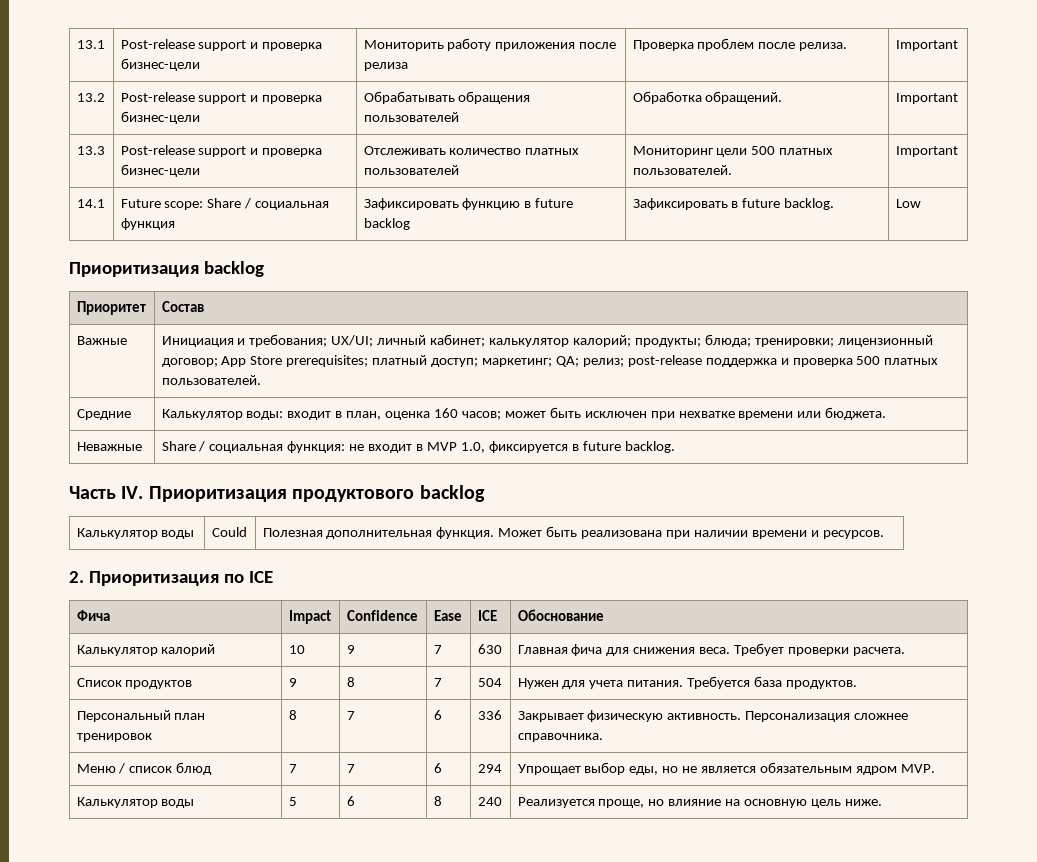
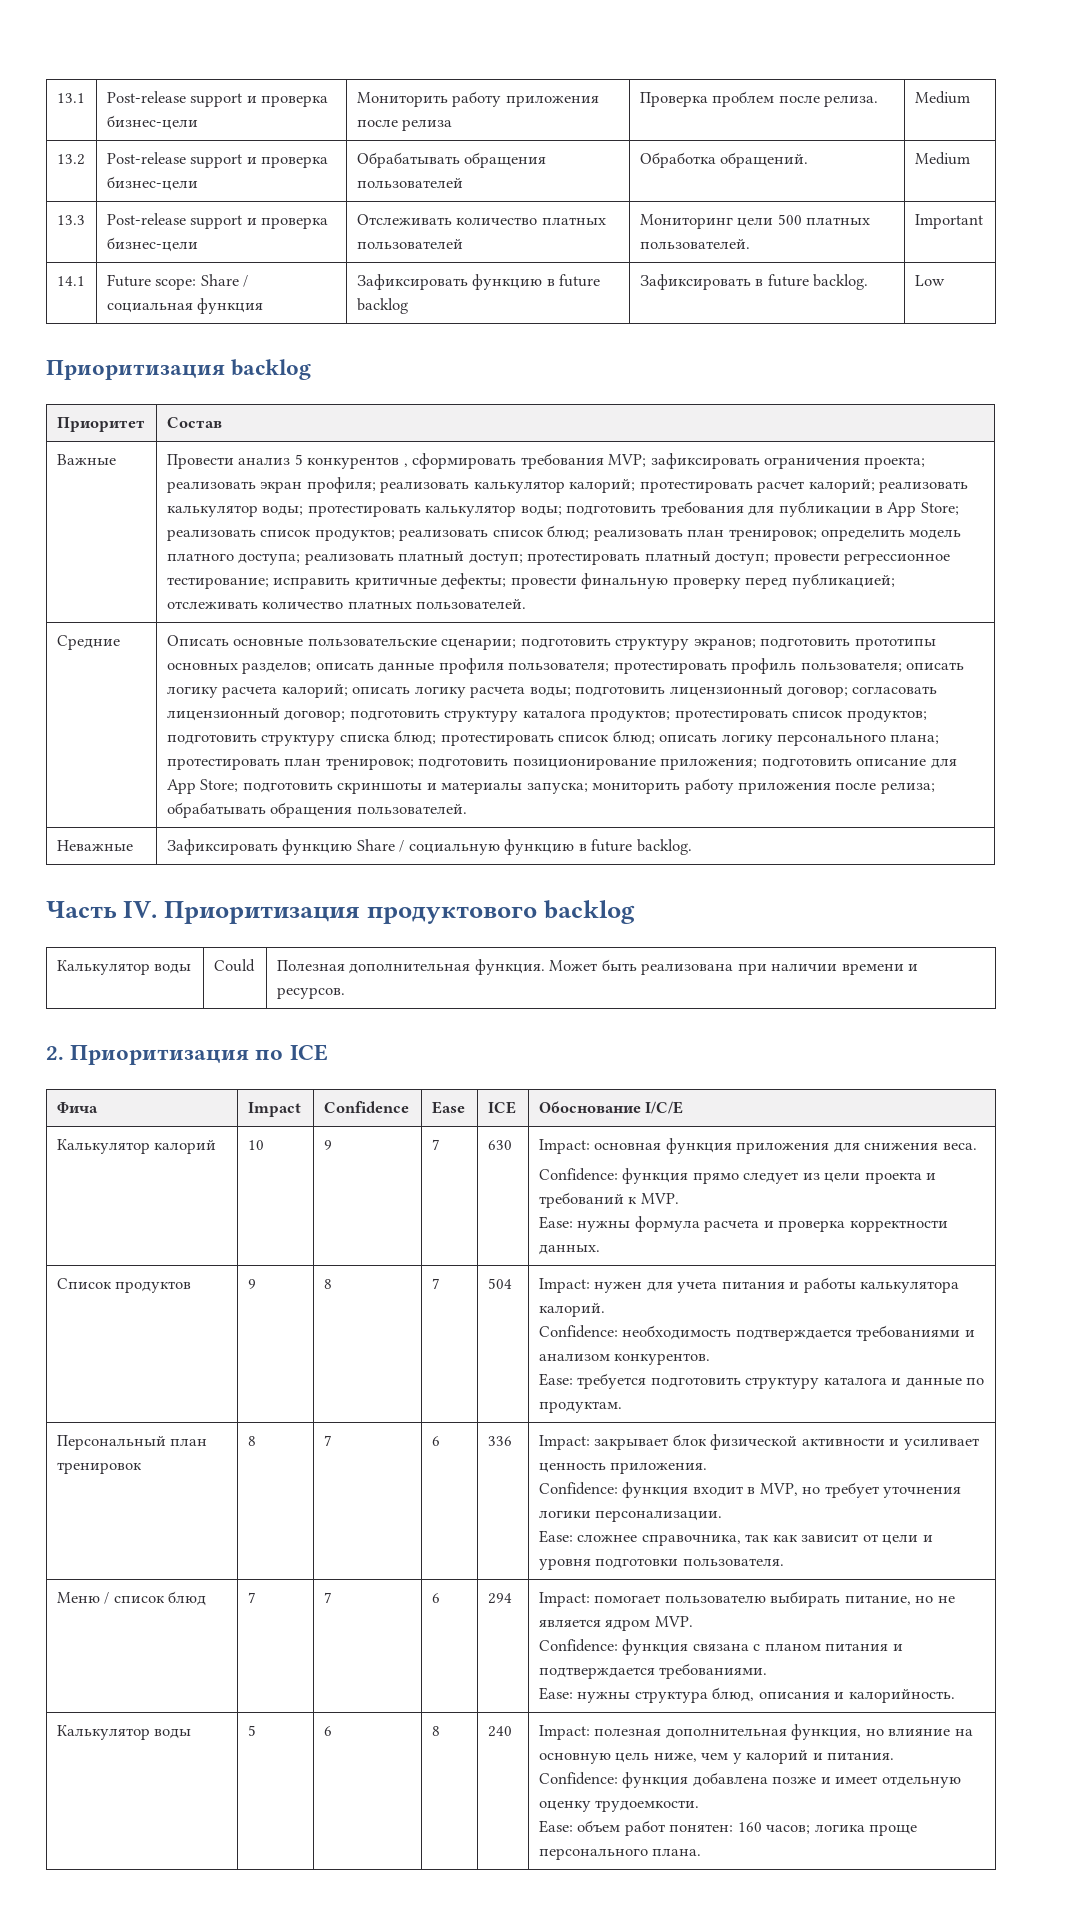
- 13.1 | Post-release support и проверка бизнес-цели | Мониторить работу приложения после релиза | Проверка проблем после релиза. | Important
+ 13.1 | Post-release support и проверка бизнес-цели | Мониторить работу приложения после релиза | Проверка проблем после релиза. | Medium
- 13.2 | Post-release support и проверка бизнес-цели | Обрабатывать обращения пользователей | Обработка обращений. | Important
+ 13.2 | Post-release support и проверка бизнес-цели | Обрабатывать обращения пользователей | Обработка обращений. | Medium
- Инициация и требования; UX/UI; личный кабинет; калькулятор калорий; продукты; блюда; тренировки; лицензионный договор; App Store prerequisites; платный доступ; маркетинг; QA; релиз; post-release поддержка и проверка 500 платных пользователей.
- Средние | Калькулятор воды: входит в план, оценка 160 часов; может быть исключен при нехватке времени или бюджета.
- Неважные | Share / социальная функция: не входит в MVP 1.0, фиксируется в future backlog.
+ Провести анализ 5 конкурентов , сформировать требования MVP; зафиксировать ограничения проекта; реализовать экран профиля; реализовать калькулятор калорий; протестировать расчет калорий; реализовать калькулятор воды; протестировать калькулятор воды; подготовить требования для публикации в App Store; реализовать список продуктов; реализовать список блюд; реализовать план тренировок; определить модель платного доступа; реализовать платный доступ; протестировать платный доступ; провести регрессионное тестирование; исправить критичные дефекты; провести финальную проверку перед публикацией; отслеживать количество платных пользователей.
+ Средние | Описать основные пользовательские сценарии; подготовить структуру экранов; подготовить прототипы основных разделов; описать данные профиля пользователя; протестировать профиль пользователя; описать логику расчета калорий; описать логику расчета воды; подготовить лицензионный договор; согласовать лицензионный договор; подготовить структуру каталога продуктов; протестировать список продуктов; подготовить структуру списка блюд; протестировать список блюд; описать логику персонального плана; протестировать план тренировок; подготовить позиционирование приложения; подготовить описание для App Store; подготовить скриншоты и материалы запуска; мониторить работу приложения после релиза; обрабатывать обращения пользователей.
+ Неважные | Зафиксировать функцию Share / социальную функцию в future backlog.
- Фича | Impact | Confidence | Ease | ICE | Обоснование
+ Фича | Impact | Confidence | Ease | ICE | Обоснование I/C/E
- Калькулятор калорий | 10 | 9 | 7 | 630 | Главная фича для снижения веса. Требует проверки расчета.
+ Калькулятор калорий | 10 | 9 | 7 | 630 | Impact: основная функция приложения для снижения веса.
+ Confidence: функция прямо следует из цели проекта и требований к MVP.
+ Ease: нужны формула расчета и проверка корректности данных.
- Список продуктов | 9 | 8 | 7 | 504 | Нужен для учета питания. Требуется база продуктов.
+ Список продуктов | 9 | 8 | 7 | 504 | Impact: нужен для учета питания и работы калькулятора калорий.
+ Confidence: необходимость подтверждается требованиями и анализом конкурентов.
+ Ease: требуется подготовить структуру каталога и данные по продуктам.
- Персональный план тренировок | 8 | 7 | 6 | 336 | Закрывает физическую активность. Персонализация сложнее справочника.
+ Персональный план тренировок | 8 | 7 | 6 | 336 | Impact: закрывает блок физической активности и усиливает ценность приложения.
+ Confidence: функция входит в MVP, но требует уточнения логики персонализации.
+ Ease: сложнее справочника, так как зависит от цели и уровня подготовки пользователя.
- Меню / список блюд | 7 | 7 | 6 | 294 | Упрощает выбор еды, но не является обязательным ядром MVP.
+ Меню / список блюд | 7 | 7 | 6 | 294 | Impact: помогает пользователю выбирать питание, но не является ядром MVP.
+ Confidence: функция связана с планом питания и подтверждается требованиями.
+ Ease: нужны структура блюд, описания и калорийность.
- Калькулятор воды | 5 | 6 | 8 | 240 | Реализуется проще, но влияние на основную цель ниже.
+ Калькулятор воды | 5 | 6 | 8 | 240 | Impact: полезная дополнительная функция, но влияние на основную цель ниже, чем у калорий и питания.
+ Confidence: функция добавлена позже и имеет отдельную оценку трудоемкости.
+ Ease: объем работ понятен: 160 часов; логика проще персонального плана.

